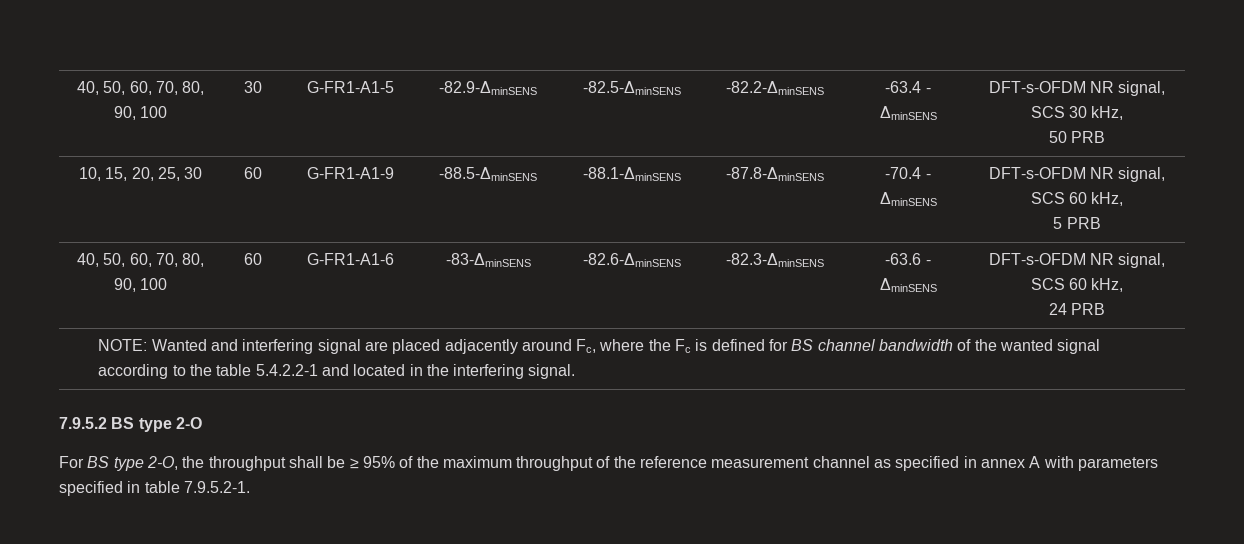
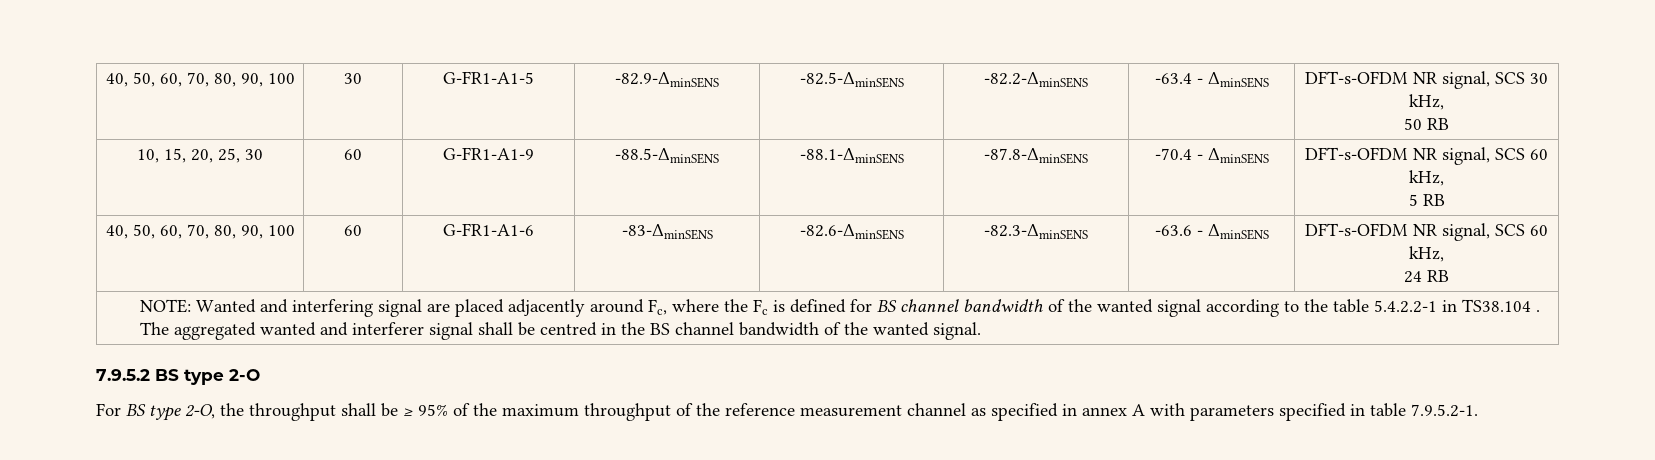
  40, 50, 60, 70, 80, 90, 100 | 30 | G-FR1-A1-5 | -82.9-ΔminSENS | -82.5-ΔminSENS | -82.2-ΔminSENS | -63.4 - ΔminSENS | DFT-s-OFDM NR signal, SCS 30 kHz,
- 50 PRB
+ 50 RB
  10, 15, 20, 25, 30 | 60 | G-FR1-A1-9 | -88.5-ΔminSENS | -88.1-ΔminSENS | -87.8-ΔminSENS | -70.4 - ΔminSENS | DFT-s-OFDM NR signal, SCS 60 kHz,
- 5 PRB
+ 5 RB
  40, 50, 60, 70, 80, 90, 100 | 60 | G-FR1-A1-6 | -83-ΔminSENS | -82.6-ΔminSENS | -82.3-ΔminSENS | -63.6 - ΔminSENS | DFT-s-OFDM NR signal, SCS 60 kHz,
- 24 PRB
+ 24 RB
- NOTE: Wanted and interfering signal are placed adjacently around Fc, where the Fc is defined for BS channel bandwidth of the wanted signal according to the table 5.4.2.2-1 and located in the interfering signal.
+ NOTE: Wanted and interfering signal are placed adjacently around Fc, where the Fc is defined for BS channel bandwidth of the wanted signal according to the table 5.4.2.2-1 in TS38.104 . The aggregated wanted and interferer signal shall be centred in the BS channel bandwidth of the wanted signal.

